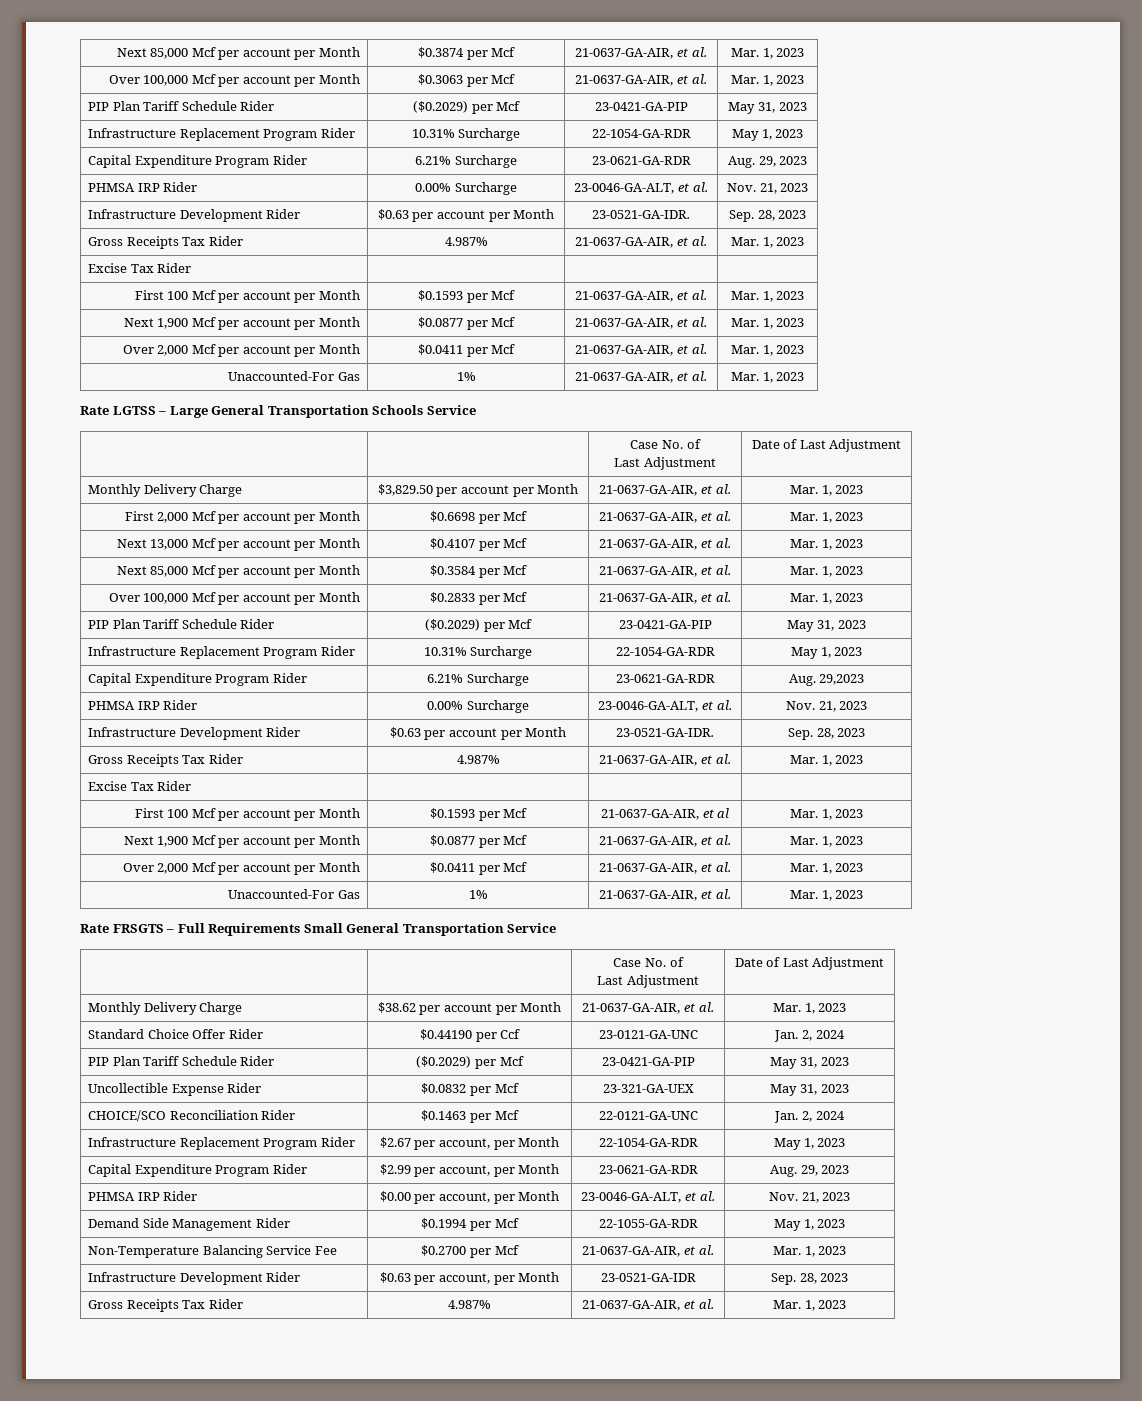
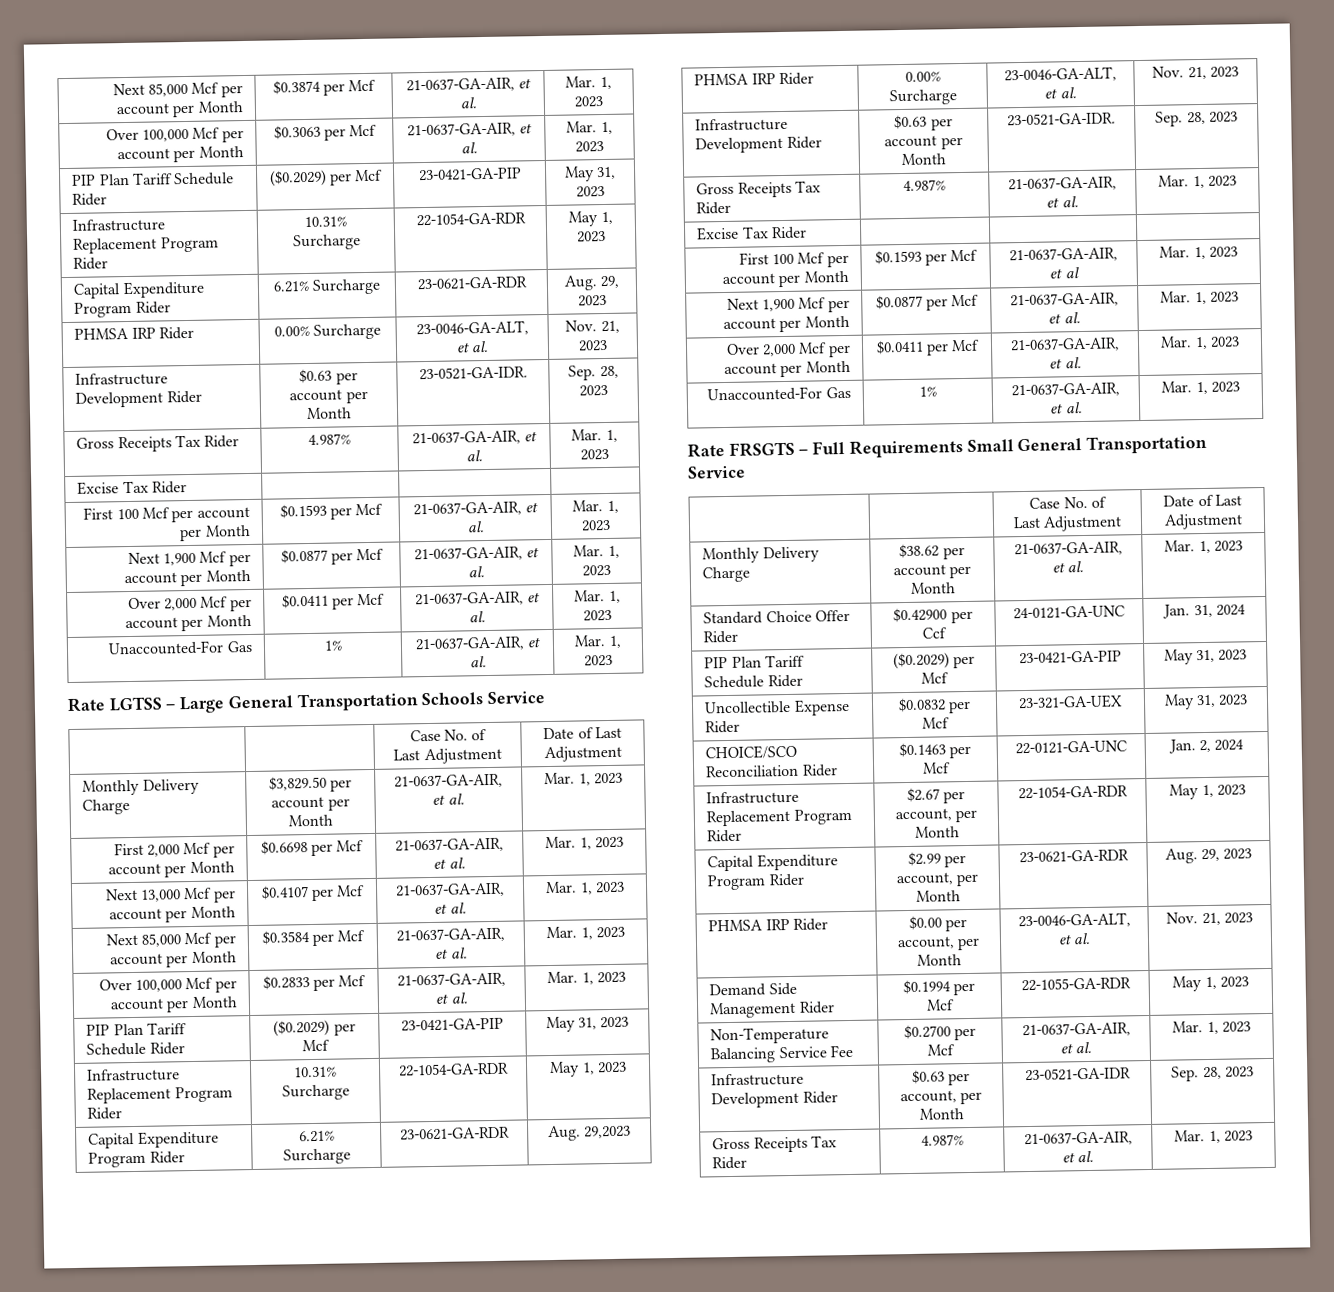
- Standard Choice Offer Rider | $0.44190 per Ccf | 23-0121-GA-UNC | Jan. 2, 2024
+ Standard Choice Offer Rider | $0.42900 per Ccf | 24-0121-GA-UNC | Jan. 31, 2024

